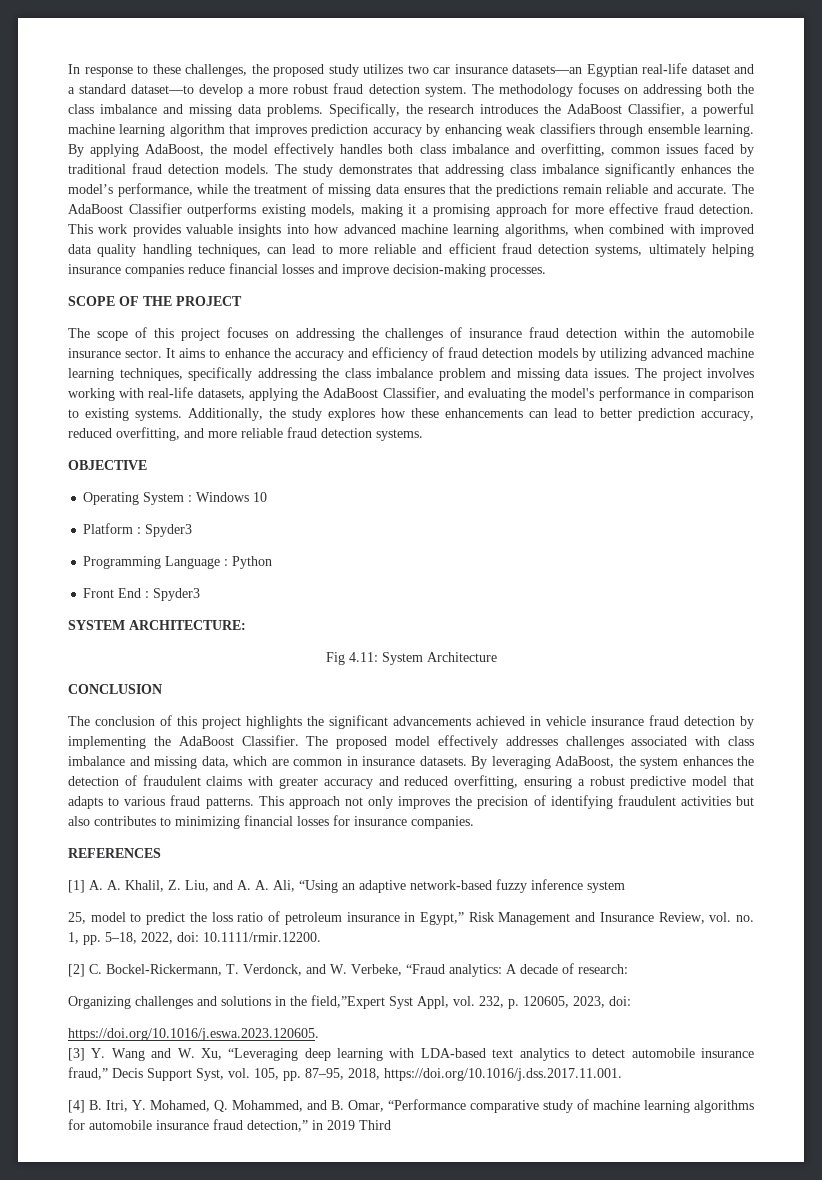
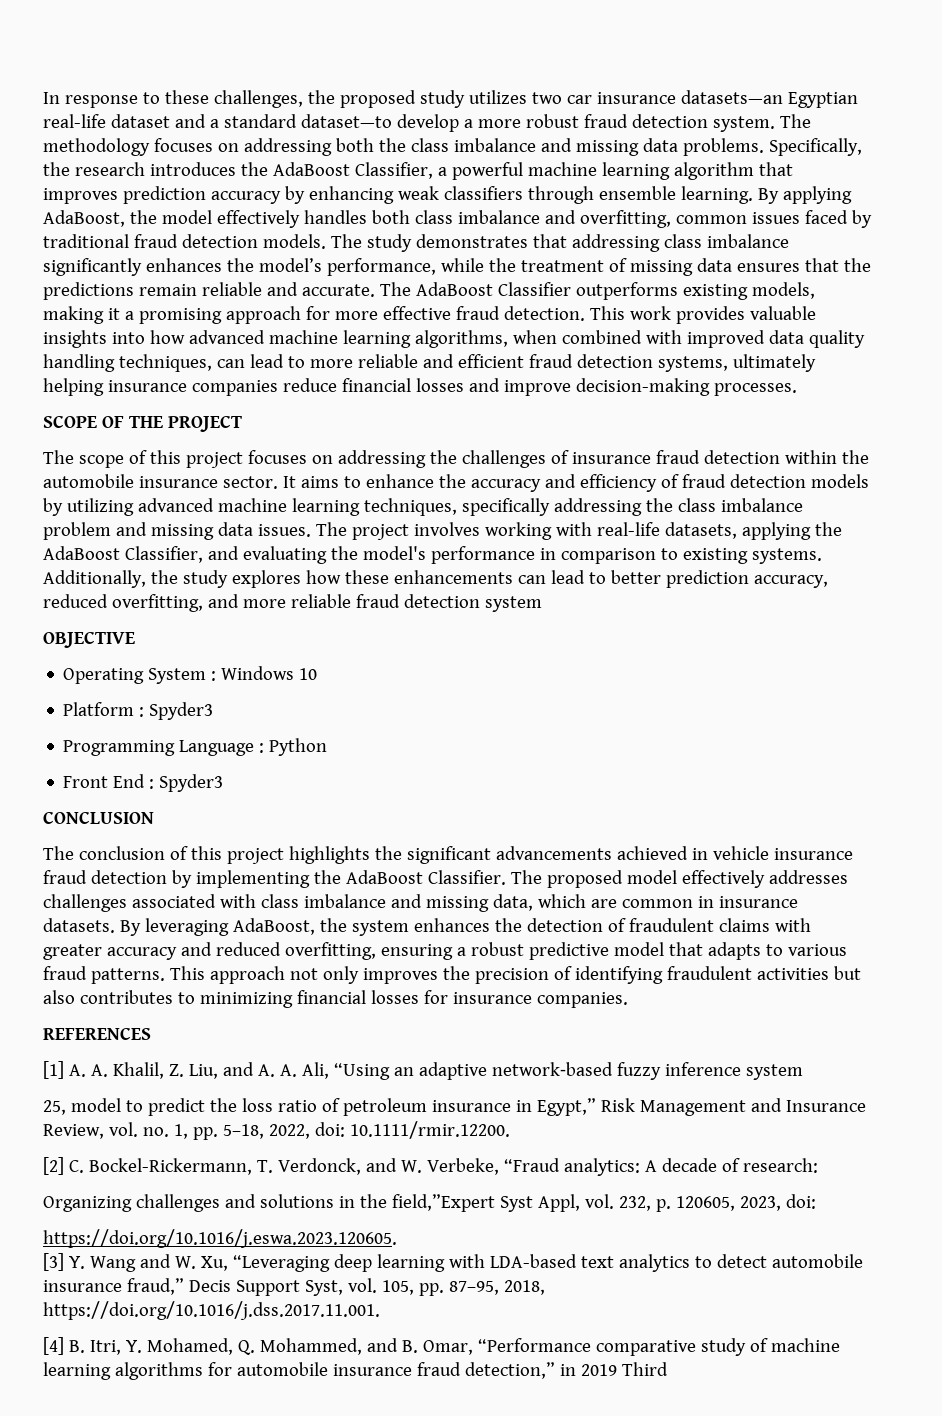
- Additionally, the study explores how these enhancements can lead to better prediction accuracy, reduced overfitting, and more reliable fraud detection systems.
+ Additionally, the study explores how these enhancements can lead to better prediction accuracy, reduced overfitting, and more reliable fraud detection system
- SYSTEM ARCHITECTURE:
- Fig 4.11: System Architecture

